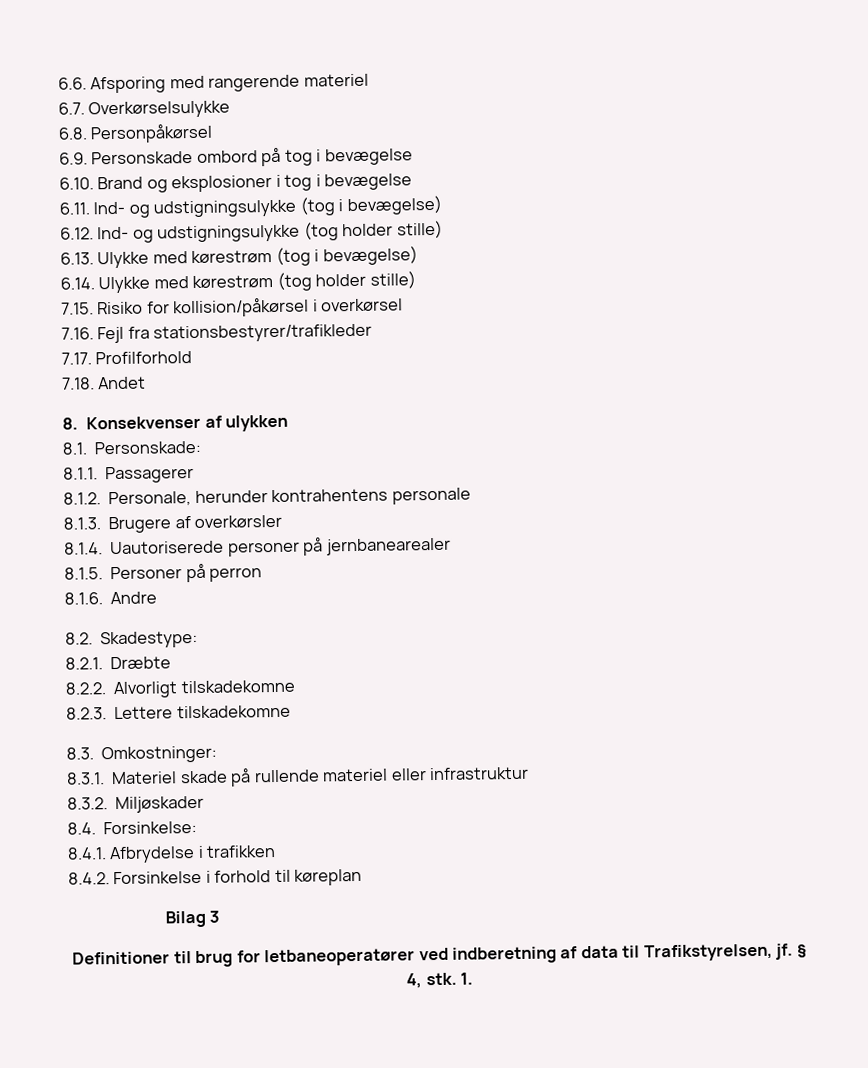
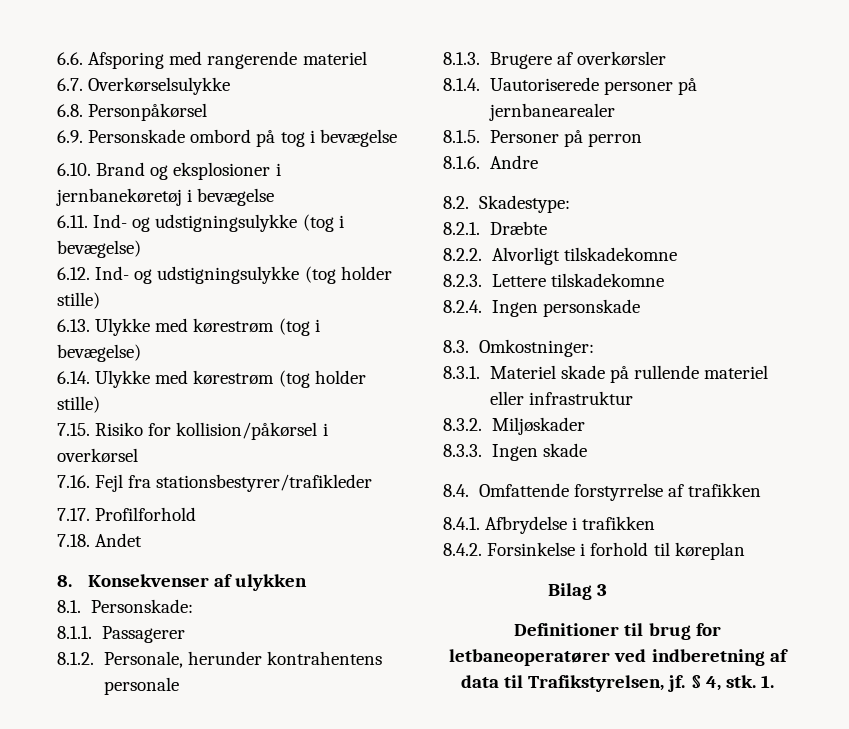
- 6.10. Brand og eksplosioner i tog i bevægelse
+ 6.10. Brand og eksplosioner i jernbanekøretøj i bevægelse
+ 8.2.4. Ingen personskade
- 8.4. Forsinkelse:
+ 8.3.3. Ingen skade
+ 8.4. Omfattende forstyrrelse af trafikken

